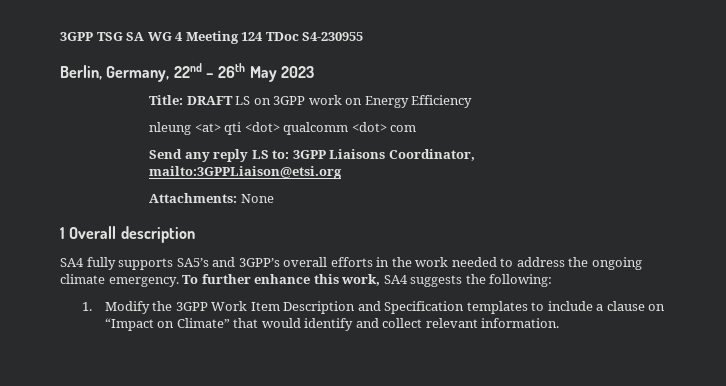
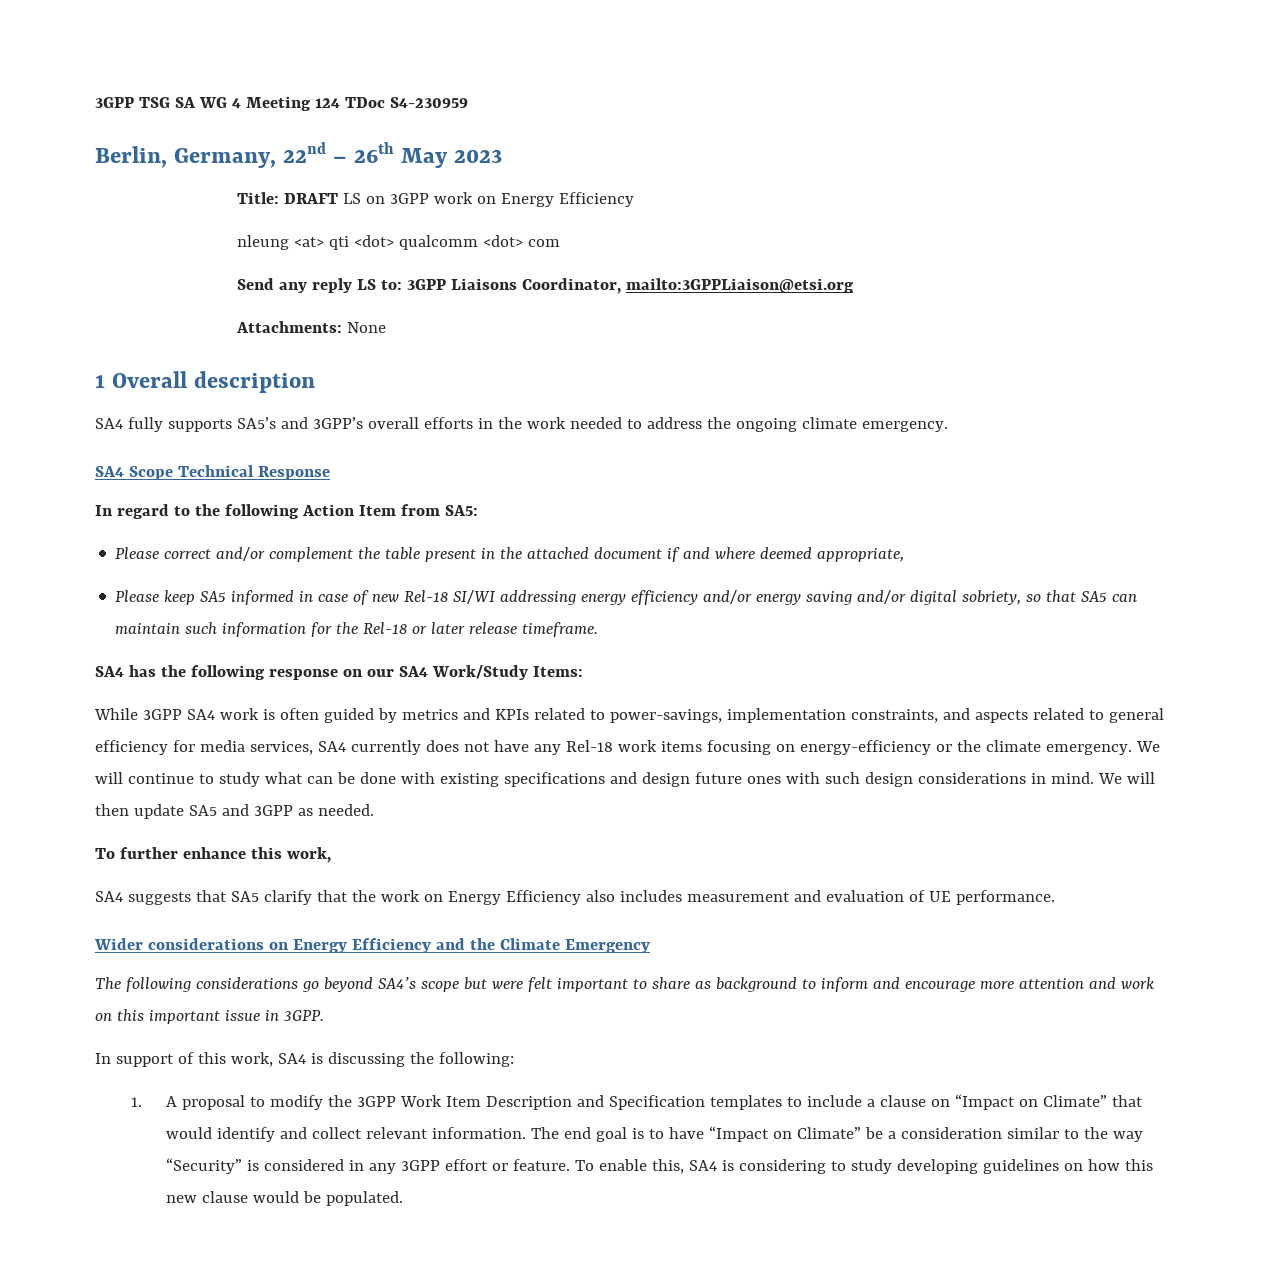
- 3GPP TSG SA WG 4 Meeting 124 TDoc S4-230955
+ 3GPP TSG SA WG 4 Meeting 124 TDoc S4-230959
- SA4 fully supports SA5’s and 3GPP’s overall efforts in the work needed to address the ongoing climate emergency. To further enhance this work, SA4 suggests the following:
+ SA4 fully supports SA5’s and 3GPP’s overall efforts in the work needed to address the ongoing climate emergency.
+ SA4 Scope Technical Response
+ In regard to the following Action Item from SA5:
+ Please correct and/or complement the table present in the attached document if and where deemed appropriate,
+ Please keep SA5 informed in case of new Rel-18 SI/WI addressing energy efficiency and/or energy saving and/or digital sobriety, so that SA5 can maintain such information for the Rel-18 or later release timeframe.
+ SA4 has the following response on our SA4 Work/Study Items:
+ While 3GPP SA4 work is often guided by metrics and KPIs related to power-savings, implementation constraints, and aspects related to general efficiency for media services, SA4 currently does not have any Rel-18 work items focusing on energy-efficiency or the climate emergency. We will continue to study what can be done with existing specifications and design future ones with such design considerations in mind. We will then update SA5 and 3GPP as needed.
+ To further enhance this work,
+ SA4 suggests that SA5 clarify that the work on Energy Efficiency also includes measurement and evaluation of UE performance.
+ Wider considerations on Energy Efficiency and the Climate Emergency
+ The following considerations go beyond SA4’s scope but were felt important to share as background to inform and encourage more attention and work on this important issue in 3GPP.
+ In support of this work, SA4 is discussing the following:
- 1. Modify the 3GPP Work Item Description and Specification templates to include a clause on “Impact on Climate” that would identify and collect relevant information.
+ 1. A proposal to modify the 3GPP Work Item Description and Specification templates to include a clause on “Impact on Climate” that would identify and collect relevant information.
+ The end goal is to have “Impact on Climate” be a consideration similar to the way “Security” is considered in any 3GPP effort or feature. To enable this, SA4 is considering to study developing guidelines on how this new clause would be populated.

